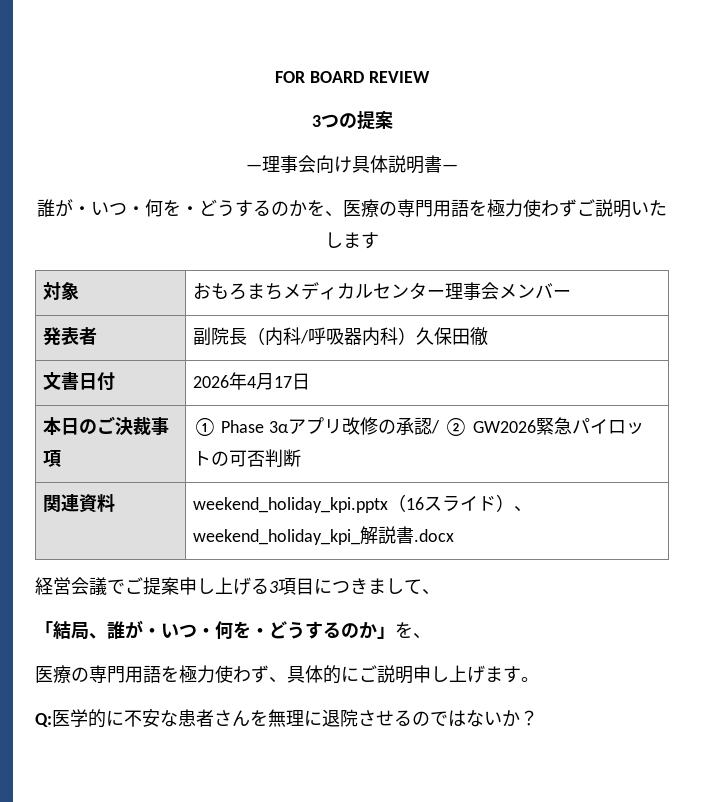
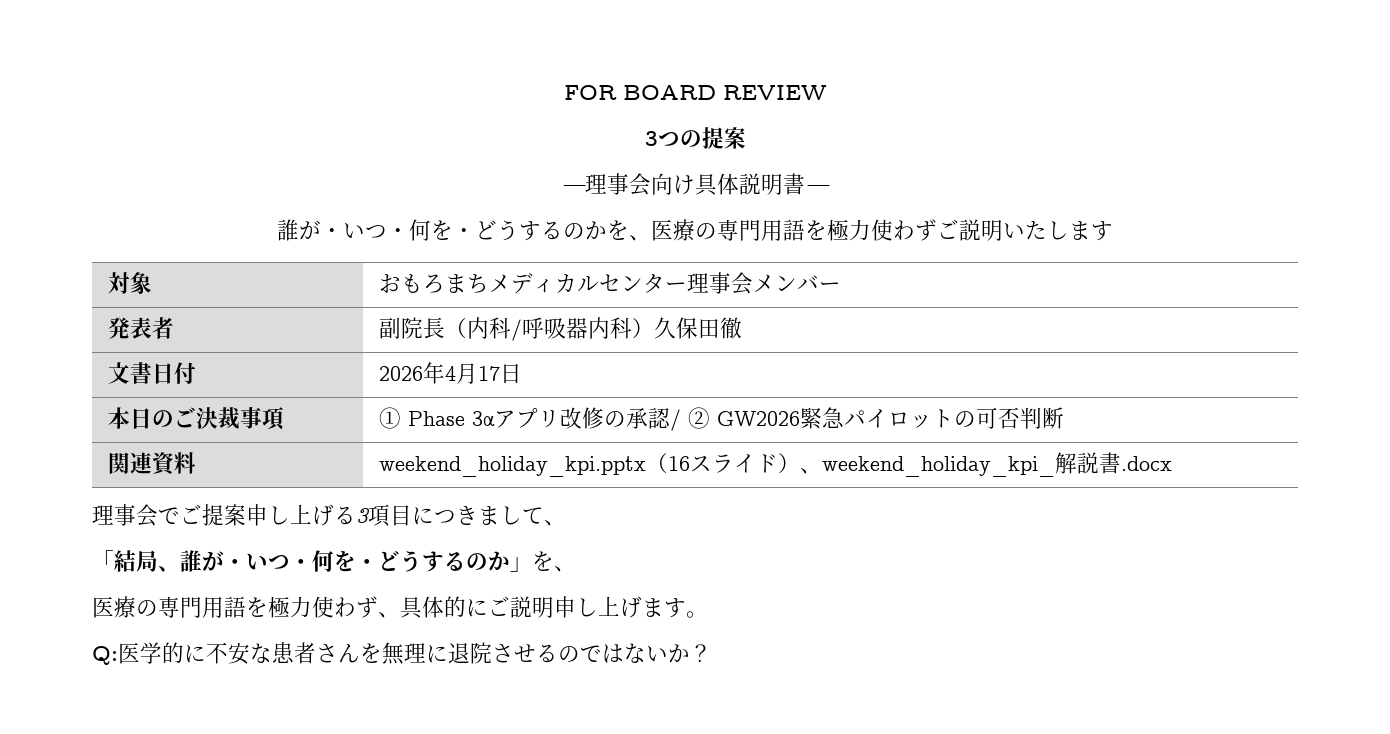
- 経営会議でご提案申し上げる3項目につきまして、
+ 理事会でご提案申し上げる3項目につきまして、

